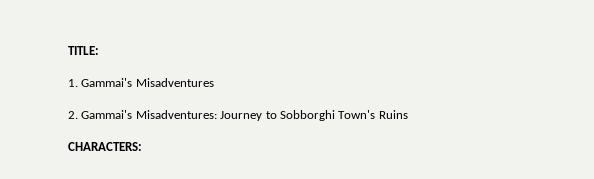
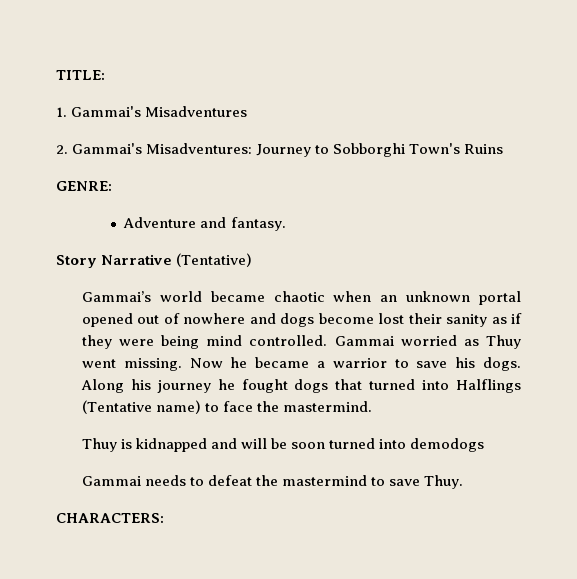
+ GENRE:
+ Adventure and fantasy.
+ Story Narrative (Tentative)
+ Gammai’s world became chaotic when an unknown portal opened out of nowhere and dogs become lost their sanity as if they were being mind controlled. Gammai worried as Thuy went missing. Now he became a warrior to save his dogs. Along his journey he fought dogs that turned into Halflings (Tentative name) to face the mastermind.
+ Thuy is kidnapped and will be soon turned into demodogs
+ Gammai needs to defeat the mastermind to save Thuy.

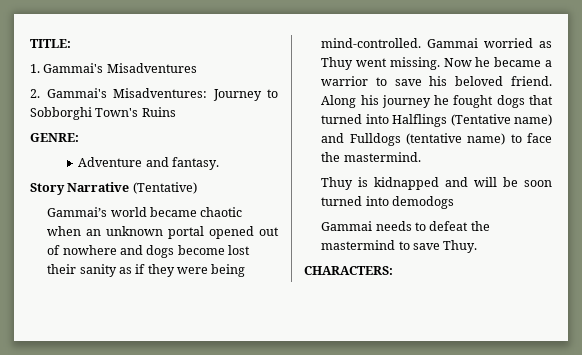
- Gammai’s world became chaotic when an unknown portal opened out of nowhere and dogs become lost their sanity as if they were being mind controlled.
+ Gammai’s world became chaotic when an unknown portal opened out of nowhere and dogs become lost their sanity as if they were being mind-controlled.
- Now he became a warrior to save his dogs.
+ Now he became a warrior to save his beloved friend.
- Along his journey he fought dogs that turned into Halflings (Tentative name) to face the mastermind.
+ Along his journey he fought dogs that turned into Halflings (Tentative name) and Fulldogs (tentative name) to face the mastermind.

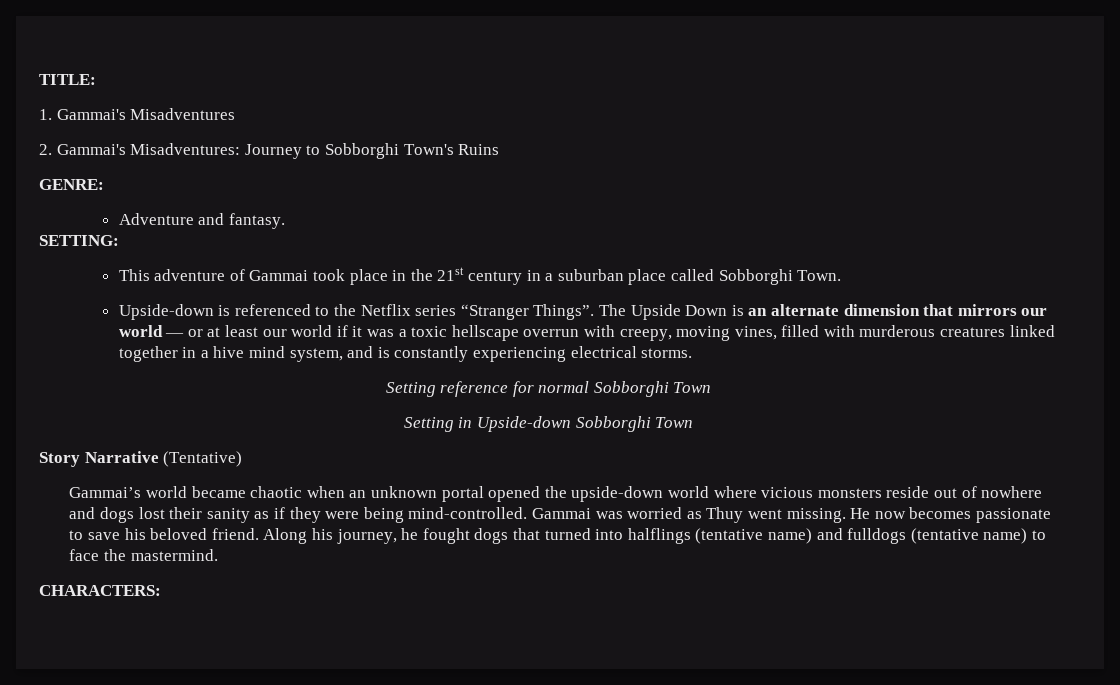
+ SETTING:
+ This adventure of Gammai took place in the 21st century in a suburban place called Sobborghi Town.
+ Upside-down is referenced to the Netflix series “Stranger Things”. The Upside Down is an alternate dimension that mirrors our world — or at least our world if it was a toxic hellscape overrun with creepy, moving vines, filled with murderous creatures linked together in a hive mind system, and is constantly experiencing electrical storms.
+ Setting reference for normal Sobborghi Town
+ Setting in Upside-down Sobborghi Town
- Gammai’s world became chaotic when an unknown portal opened out of nowhere and dogs become lost their sanity as if they were being mind-controlled.
+ Gammai’s world became chaotic when an unknown portal opened the upside-down world where vicious monsters reside out of nowhere and dogs lost their sanity as if they were being mind-controlled.
- Gammai worried as Thuy went missing.
+ Gammai was worried as Thuy went missing.
- Now he became a warrior to save his beloved friend.
+ He now becomes passionate to save his beloved friend.
- Along his journey he fought dogs that turned into Halflings (Tentative name) and Fulldogs (tentative name) to face the mastermind.
+ Along his journey, he fought dogs that turned into halflings (tentative name) and fulldogs (tentative name) to face the mastermind.
- Thuy is kidnapped and will be soon turned into demodogs
- Gammai needs to defeat the mastermind to save Thuy.

